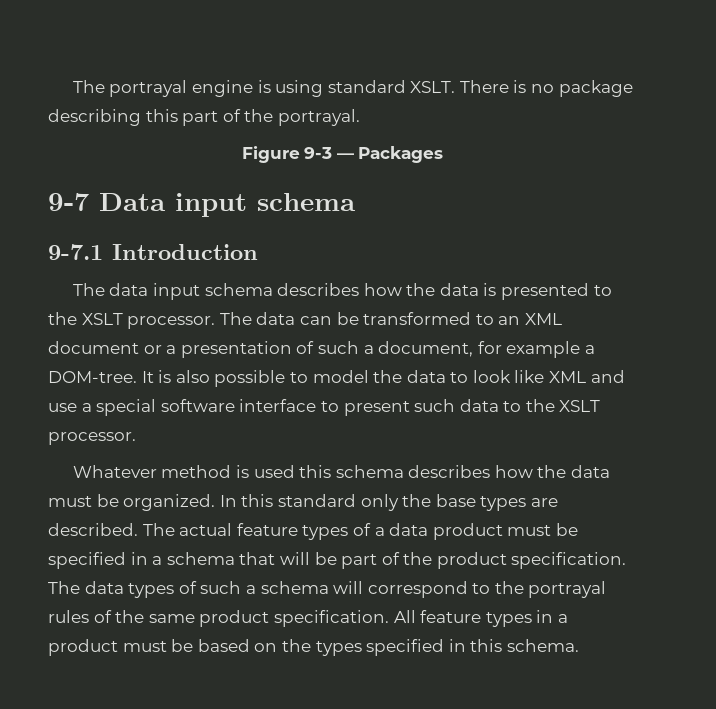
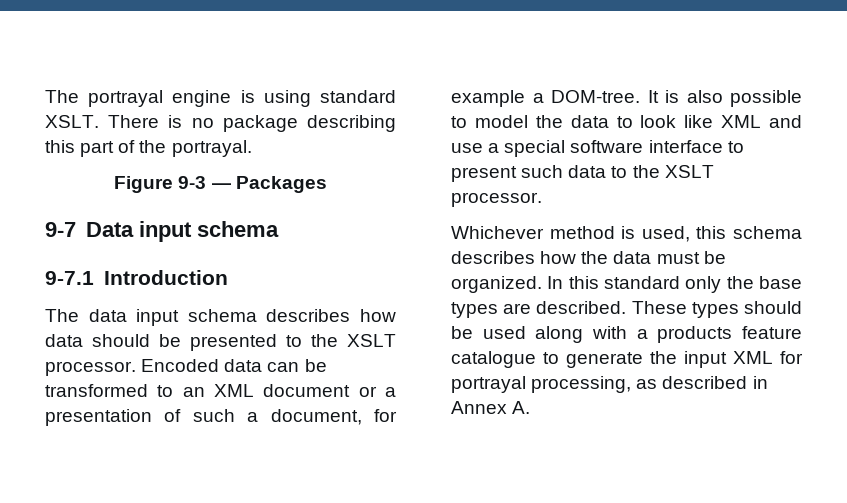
- The data input schema describes how the data is presented to the XSLT processor.
+ The data input schema describes how data should be presented to the XSLT processor.
- The data can be transformed to an XML document or a presentation of such a document, for example a DOM-tree.
+ Encoded data can be transformed to an XML document or a presentation of such a document, for example a DOM-tree.
- Whatever method is used this schema describes how the data must be organized.
+ Whichever method is used, this schema describes how the data must be organized.
- The actual feature types of a data product must be specified in a schema that will be part of the product specification. The data types of such a schema will correspond to the portrayal rules of the same product specification. All feature types in a product must be based on the types specified in this schema.
+ These types should be used along with a products feature catalogue to generate the input XML for portrayal processing, as described in Annex A.

